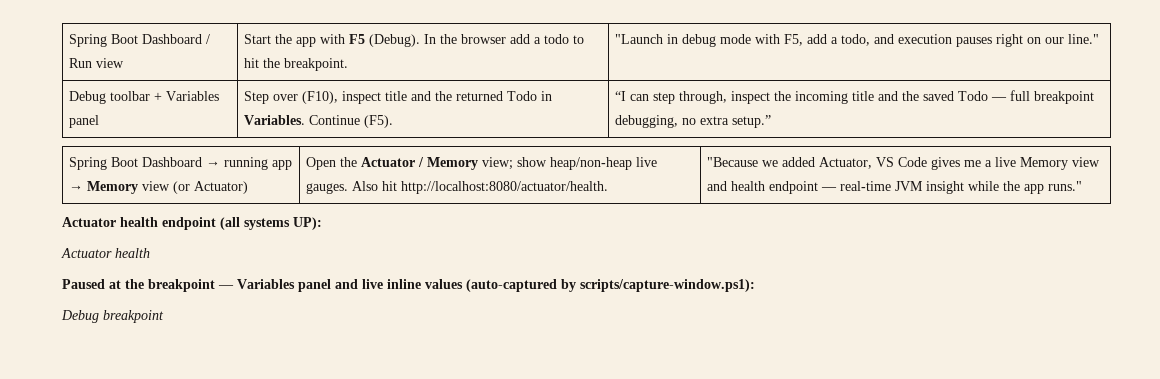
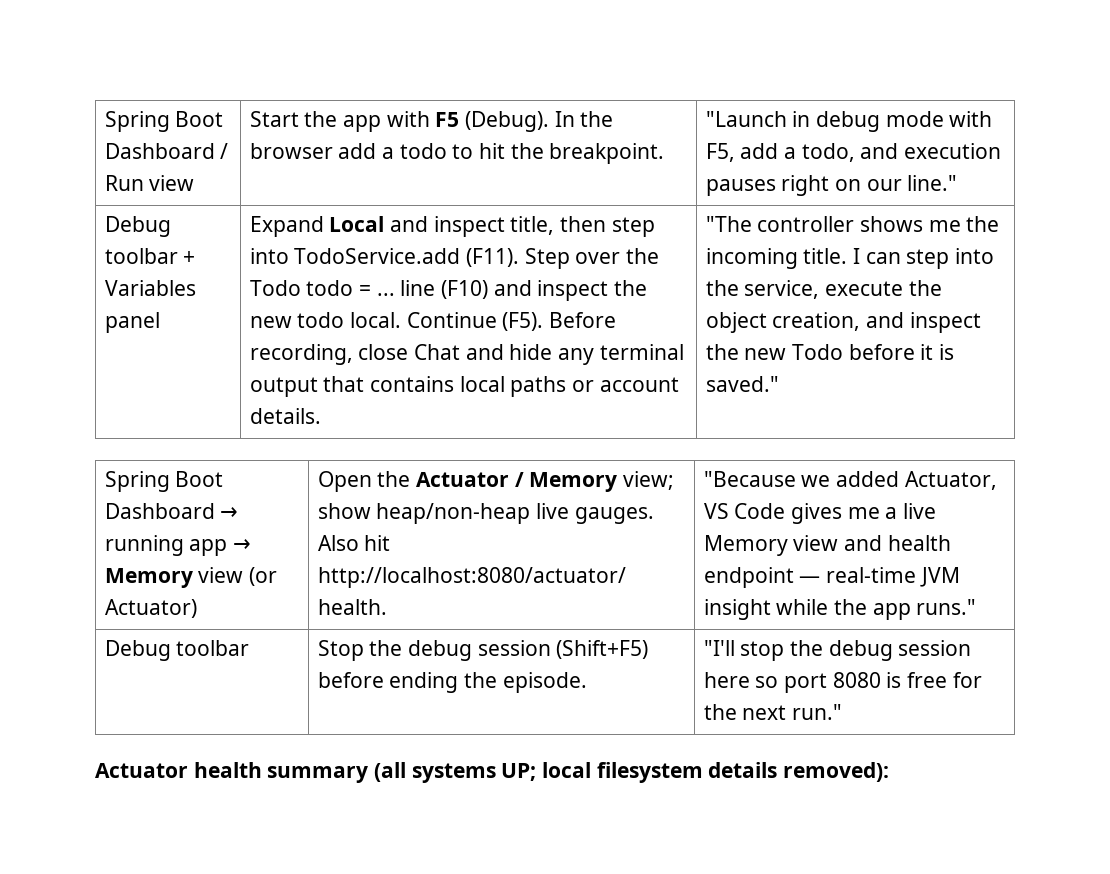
- Step over (F10), inspect title and the returned Todo in Variables. Continue (F5). | “I can step through, inspect the incoming title and the saved Todo — full breakpoint debugging, no extra setup.”
+ Expand Local and inspect title, then step into TodoService.add (F11). Step over the Todo todo = ... line (F10) and inspect the new todo local. Continue (F5). Before recording, close Chat and hide any terminal output that contains local paths or account details. | "The controller shows me the incoming title. I can step into the service, execute the object creation, and inspect the new Todo before it is saved."
- Actuator health endpoint (all systems UP):
- Actuator health
- Paused at the breakpoint — Variables panel and live inline values (auto-captured by scripts/capture-window.ps1):
- Debug breakpoint
+ Debug toolbar | Stop the debug session (Shift+F5) before ending the episode. | "I'll stop the debug session here so port 8080 is free for the next run."
+ Actuator health summary (all systems UP; local filesystem details removed):

